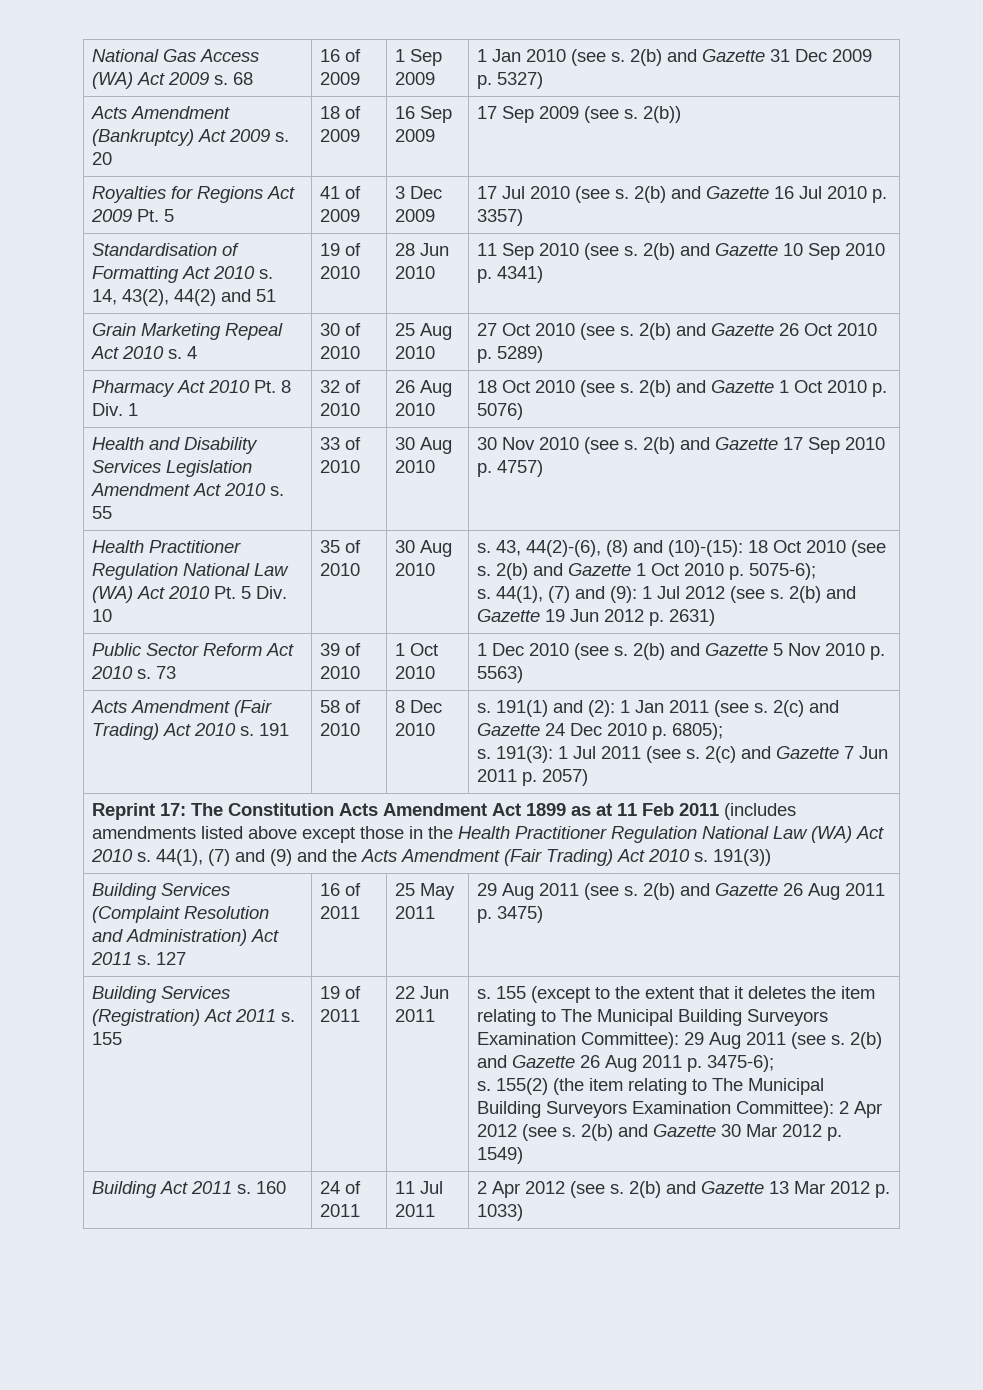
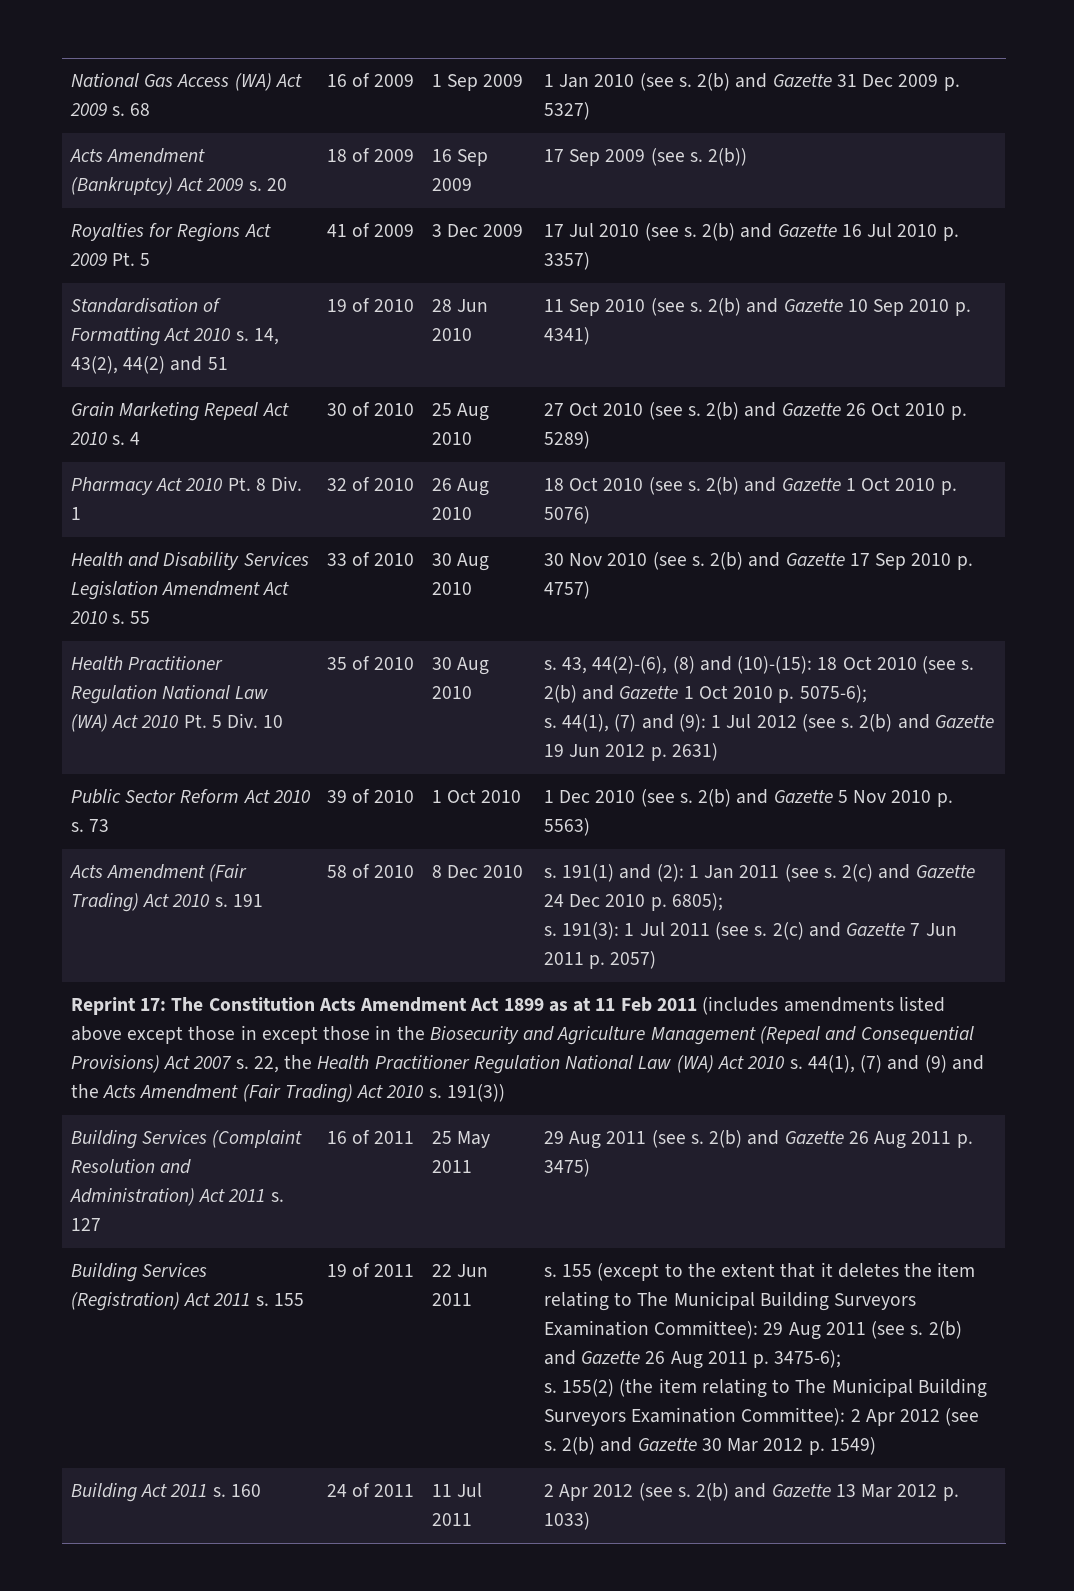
- Reprint 17: The Constitution Acts Amendment Act 1899 as at 11 Feb 2011 (includes amendments listed above except those in the Health Practitioner Regulation National Law (WA) Act 2010 s.
+ Reprint 17: The Constitution Acts Amendment Act 1899 as at 11 Feb 2011 (includes amendments listed above except those in except those in the Biosecurity and Agriculture Management (Repeal and Consequential Provisions) Act 2007 s. 22, the Health Practitioner Regulation National Law (WA) Act 2010 s.

